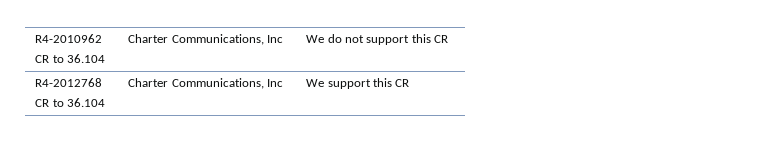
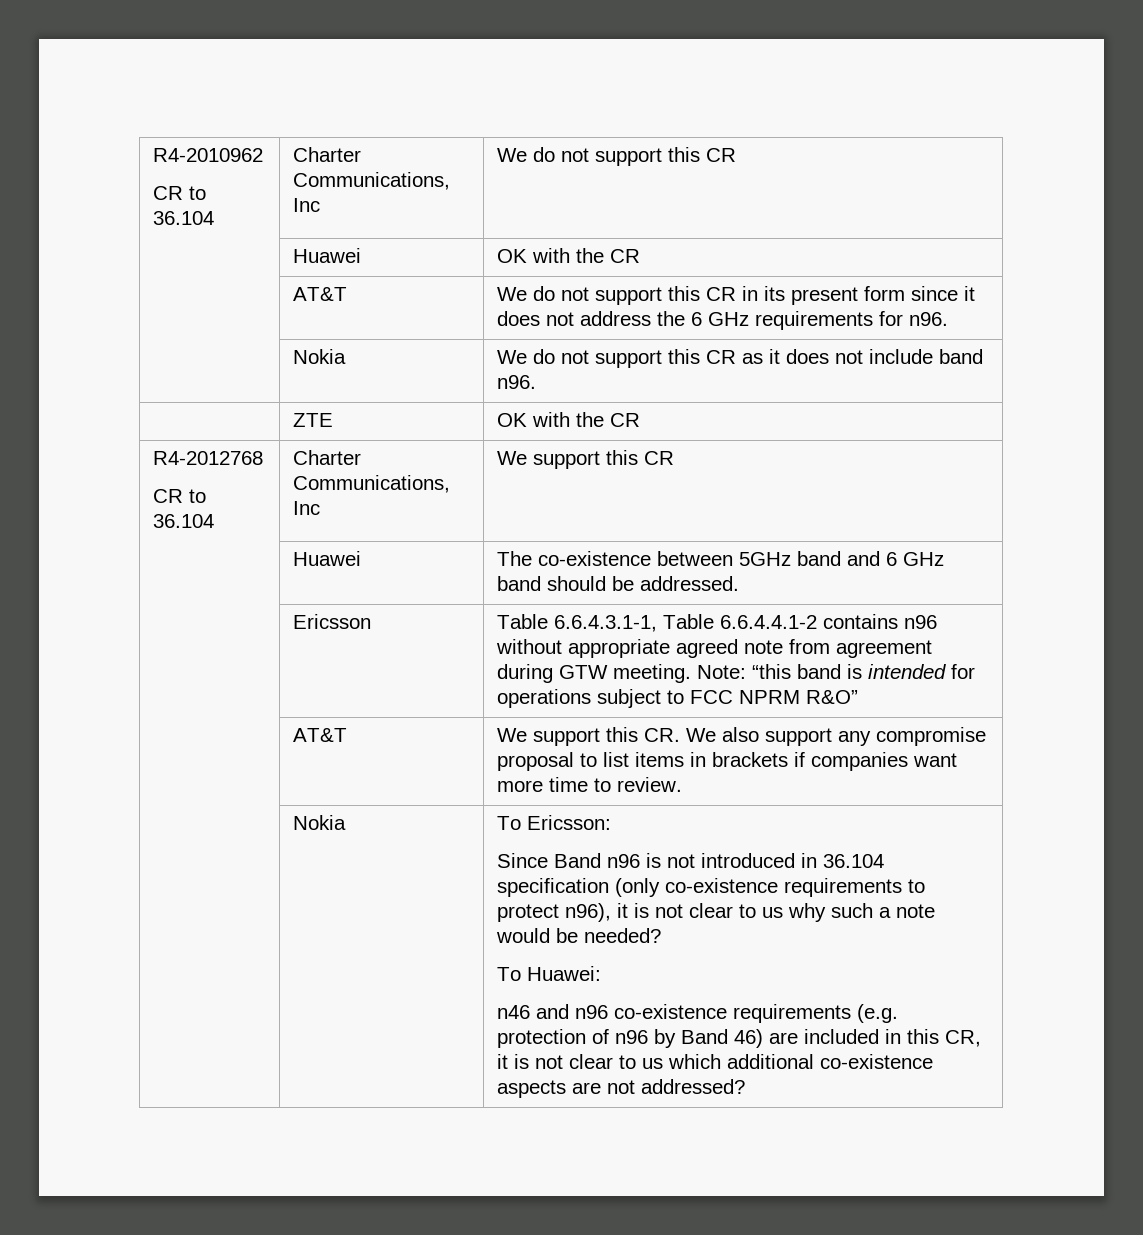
+ | Huawei | OK with the CR
+ | AT&T | We do not support this CR in its present form since it does not address the 6 GHz requirements for n96.
+ | Nokia | We do not support this CR as it does not include band n96.
+ | ZTE | OK with the CR
+ | Huawei | The co-existence between 5GHz band and 6 GHz band should be addressed.
+ | Ericsson | Table 6.6.4.3.1-1, Table 6.6.4.4.1-2 contains n96 without appropriate agreed note from agreement during GTW meeting. Note: “this band is intended for operations subject to FCC NPRM R&O”
+ | AT&T | We support this CR. We also support any compromise proposal to list items in brackets if companies want more time to review.
+ | Nokia | To Ericsson:
+ Since Band n96 is not introduced in 36.104 specification (only co-existence requirements to protect n96), it is not clear to us why such a note would be needed?
+ To Huawei:
+ n46 and n96 co-existence requirements (e.g. protection of n96 by Band 46) are included in this CR, it is not clear to us which additional co-existence aspects are not addressed?

